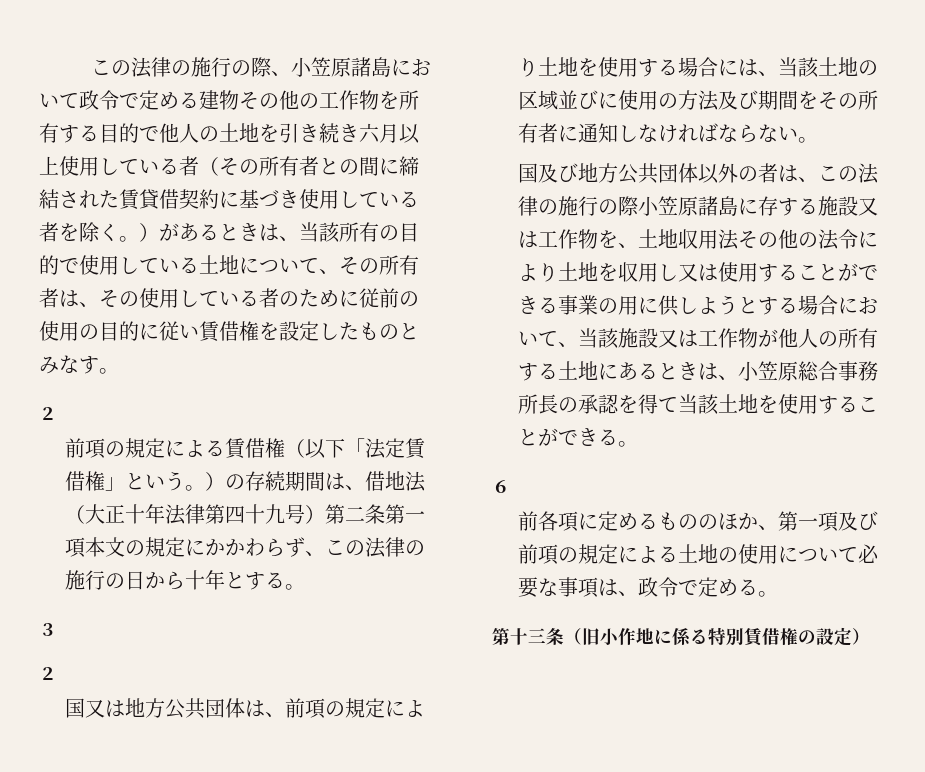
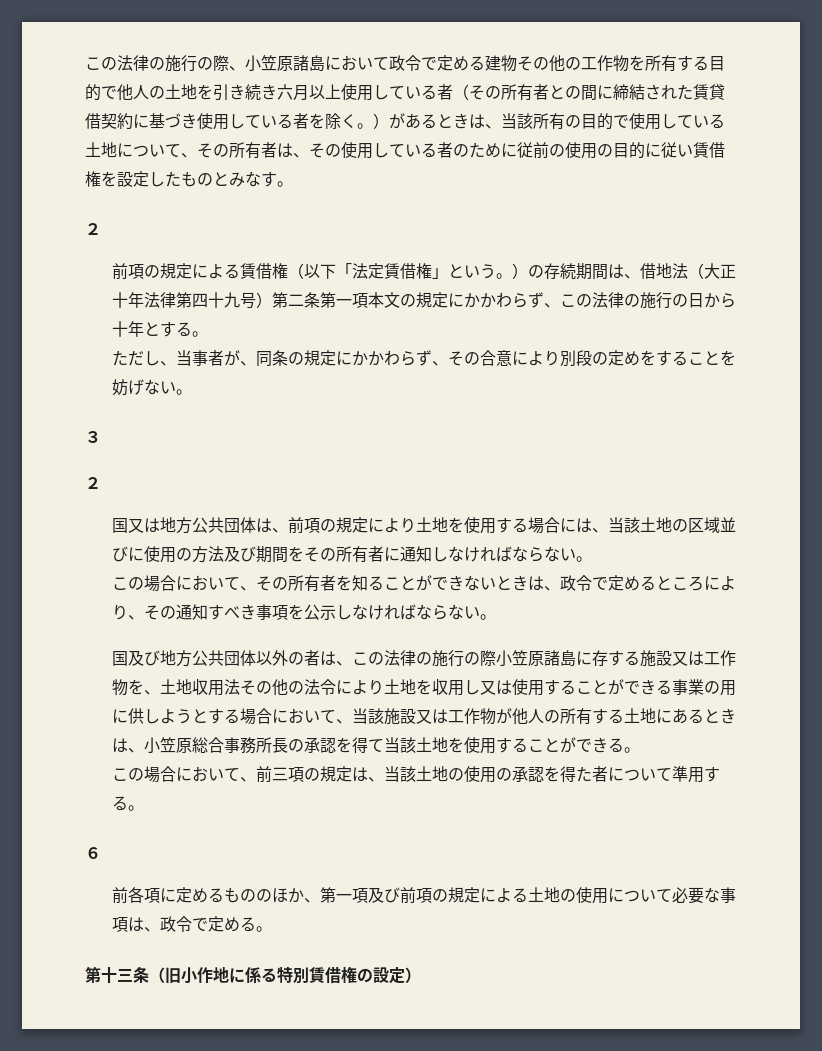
+ ただし、当事者が、同条の規定にかかわらず、その合意により別段の定めをすることを妨げない。
+ この場合において、その所有者を知ることができないときは、政令で定めるところにより、その通知すべき事項を公示しなければならない。
+ この場合において、前三項の規定は、当該土地の使用の承認を得た者について準用する。

